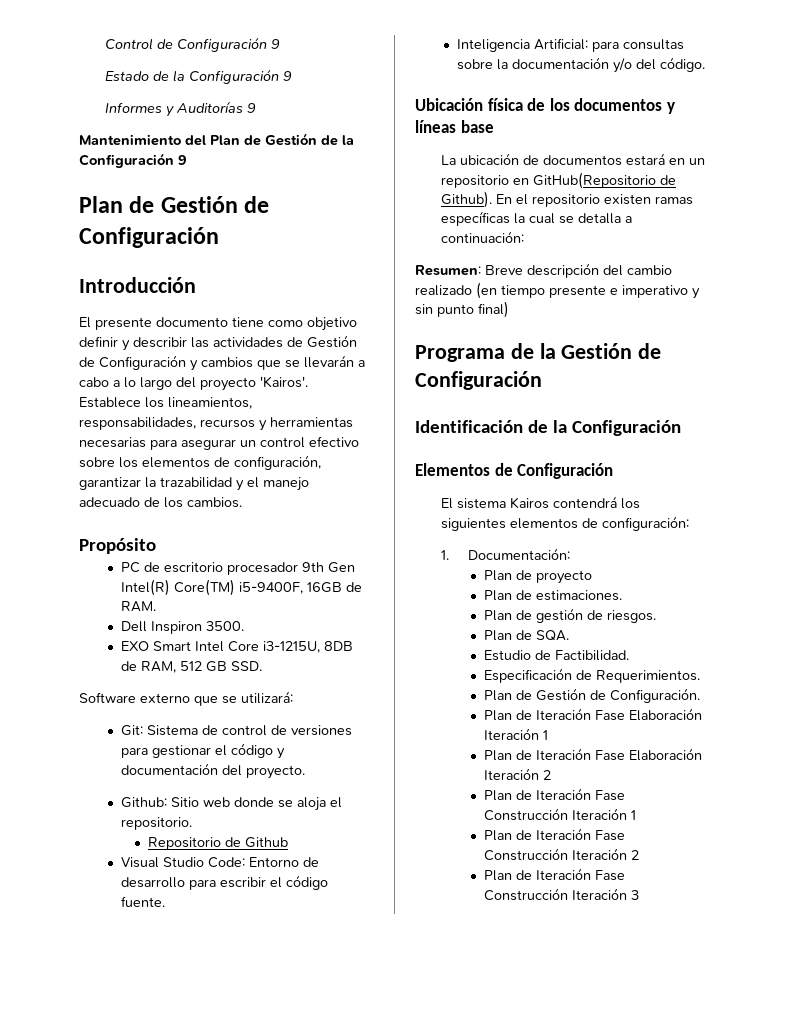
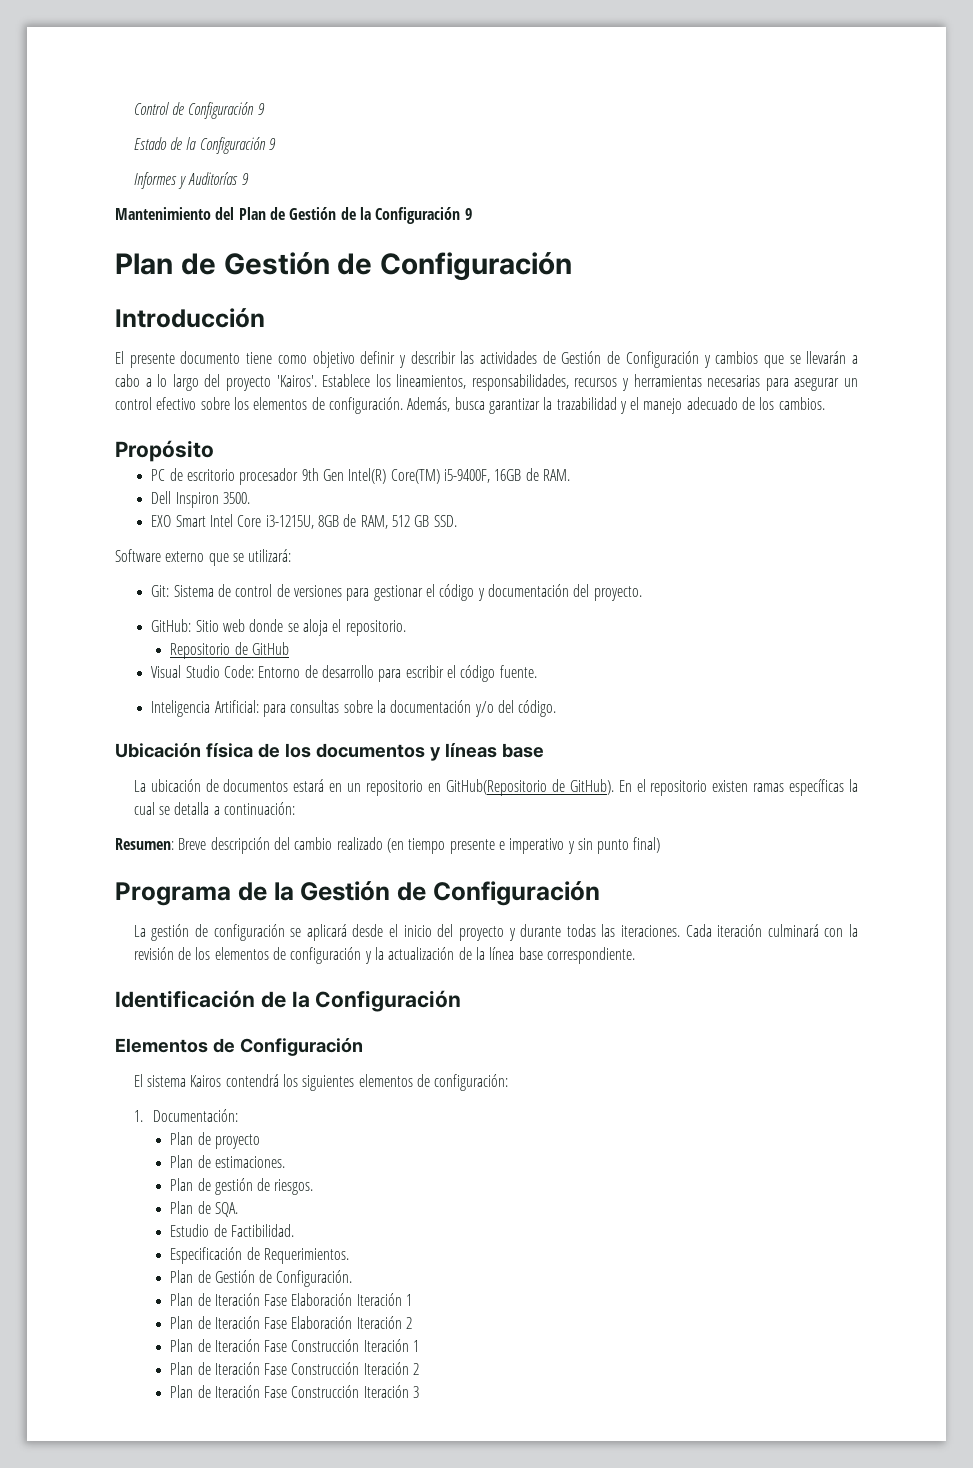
- Establece los lineamientos, responsabilidades, recursos y herramientas necesarias para asegurar un control efectivo sobre los elementos de configuración, garantizar la trazabilidad y el manejo adecuado de los cambios.
+ Establece los lineamientos, responsabilidades, recursos y herramientas necesarias para asegurar un control efectivo sobre los elementos de configuración. Además, busca garantizar la trazabilidad y el manejo adecuado de los cambios.
- EXO Smart Intel Core i3-1215U, 8DB de RAM, 512 GB SSD.
+ EXO Smart Intel Core i3-1215U, 8GB de RAM, 512 GB SSD.
- Github: Sitio web donde se aloja el repositorio.
+ GitHub: Sitio web donde se aloja el repositorio.
- Repositorio de Github
+ Repositorio de GitHub
- La ubicación de documentos estará en un repositorio en GitHub(Repositorio de Github).
+ La ubicación de documentos estará en un repositorio en GitHub(Repositorio de GitHub).
+ La gestión de configuración se aplicará desde el inicio del proyecto y durante todas las iteraciones. Cada iteración culminará con la revisión de los elementos de configuración y la actualización de la línea base correspondiente.

